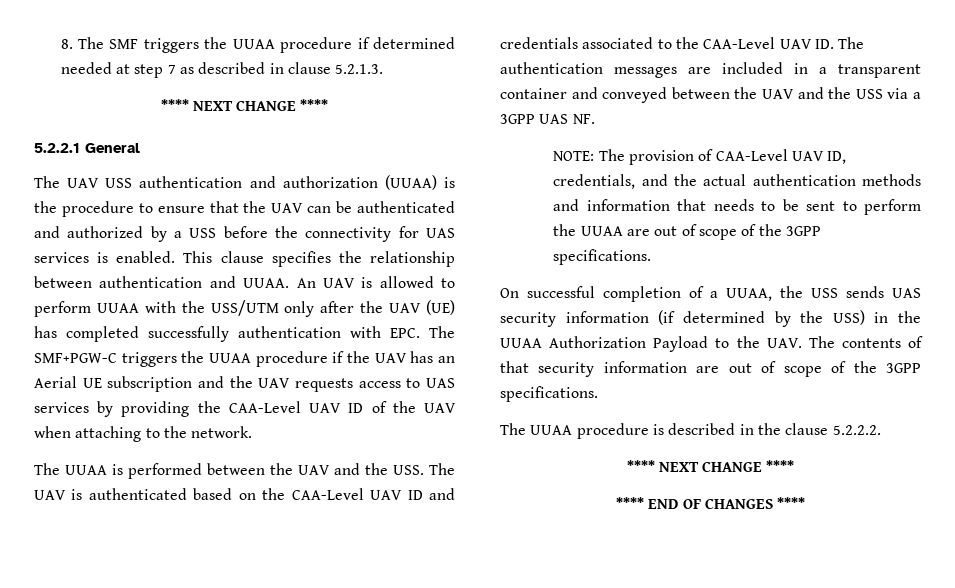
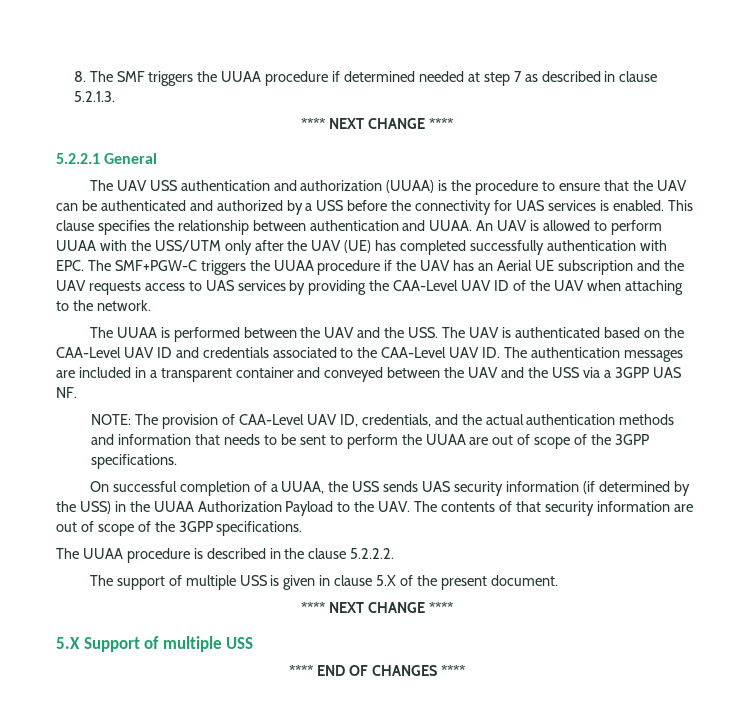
  The UUAA procedure is described in the clause 5.2.2.2.
+ The support of multiple USS is given in clause 5.X of the present document.
  **** NEXT CHANGE ****
+ 5.X Support of multiple USS

